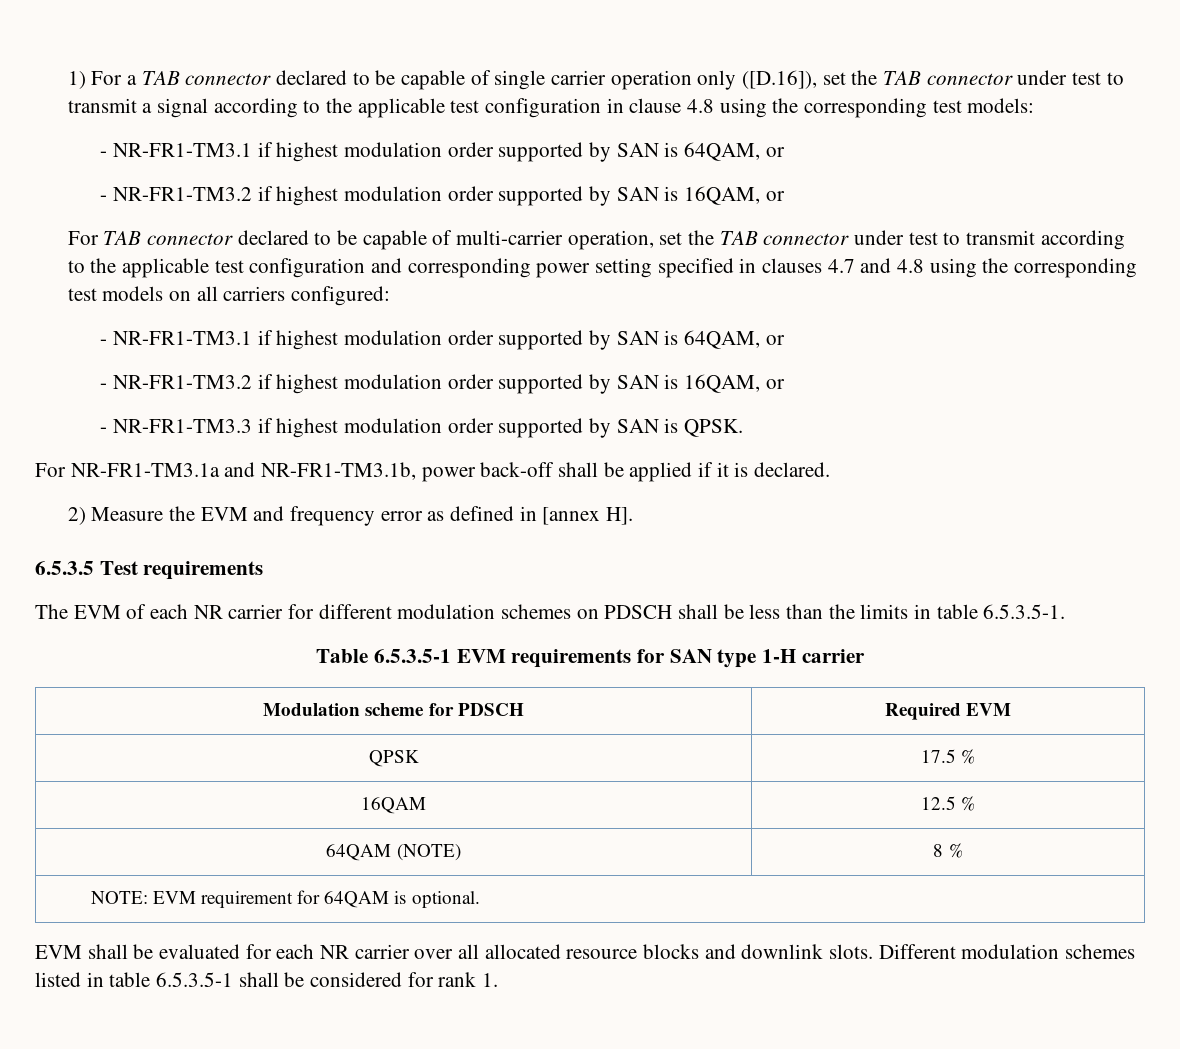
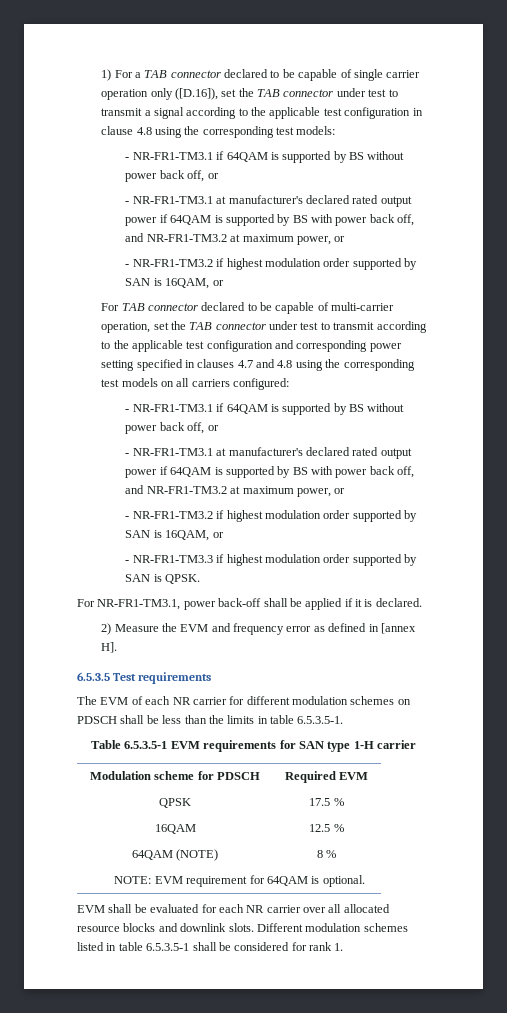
  1) For a TAB connector declared to be capable of single carrier operation only ([D.16]), set the TAB connector under test to transmit a signal according to the applicable test configuration in clause 4.8 using the corresponding test models:
- - NR-FR1-TM3.1 if highest modulation order supported by SAN is 64QAM, or
+ - NR-FR1-TM3.1 if 64QAM is supported by BS without power back off, or
+ - NR-FR1-TM3.1 at manufacturer's declared rated output power if 64QAM is supported by BS with power back off, and NR-FR1-TM3.2 at maximum power, or
  For TAB connector declared to be capable of multi-carrier operation, set the TAB connector under test to transmit according to the applicable test configuration and corresponding power setting specified in clauses 4.7 and 4.8 using the corresponding test models on all carriers configured:
- - NR-FR1-TM3.1 if highest modulation order supported by SAN is 64QAM, or
+ - NR-FR1-TM3.1 if 64QAM is supported by BS without power back off, or
+ - NR-FR1-TM3.1 at manufacturer's declared rated output power if 64QAM is supported by BS with power back off, and NR-FR1-TM3.2 at maximum power, or
- For NR-FR1-TM3.1a and NR-FR1-TM3.1b, power back-off shall be applied if it is declared.
+ For NR-FR1-TM3.1, power back-off shall be applied if it is declared.

